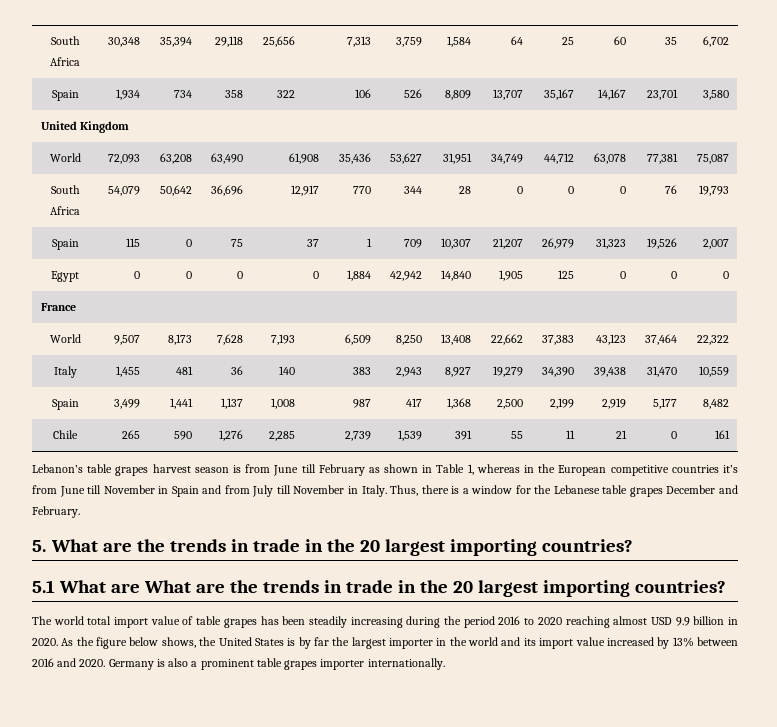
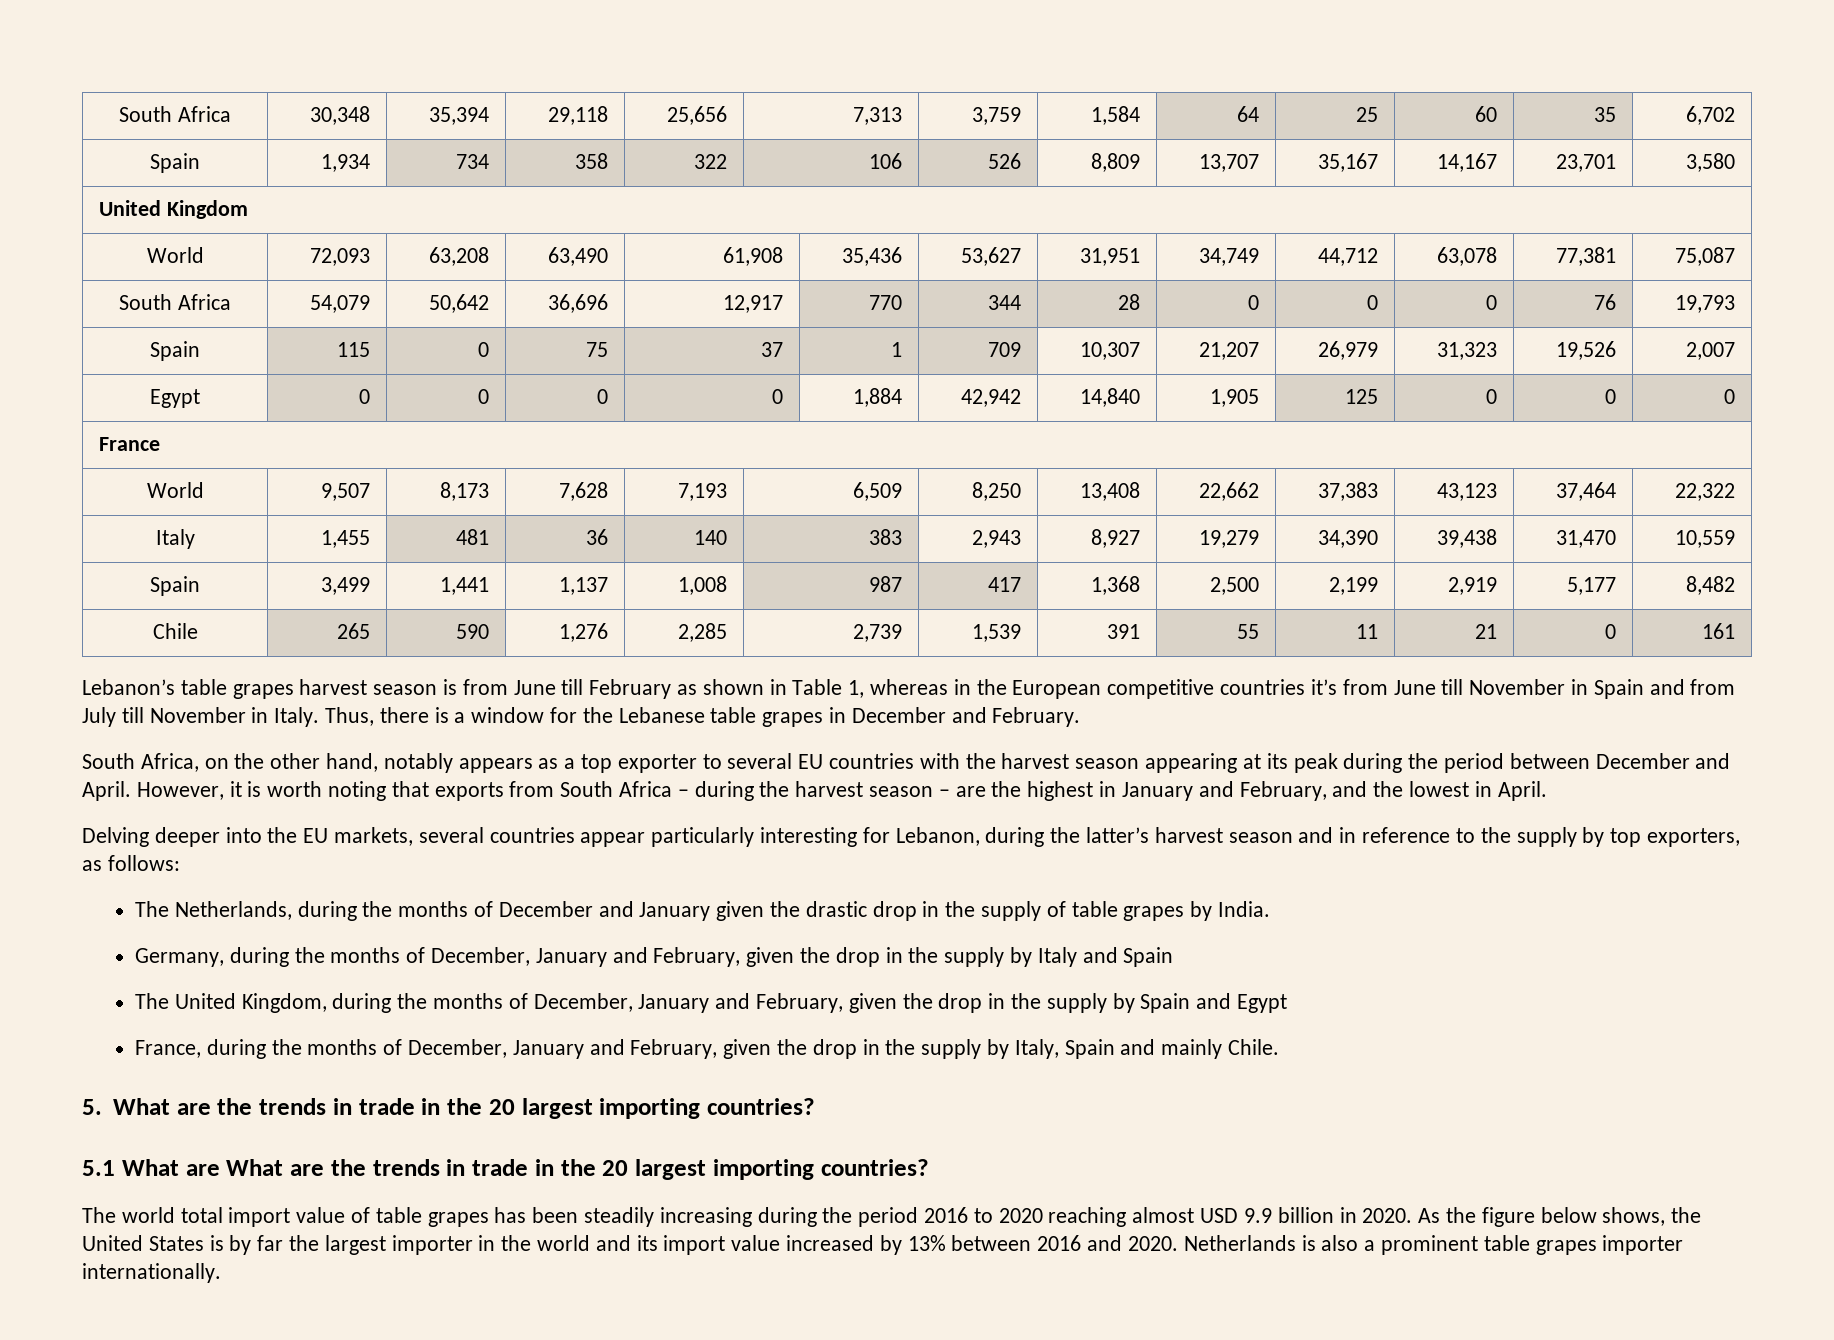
- Thus, there is a window for the Lebanese table grapes December and February.
+ Thus, there is a window for the Lebanese table grapes in December and February.
+ South Africa, on the other hand, notably appears as a top exporter to several EU countries with the harvest season appearing at its peak during the period between December and April. However, it is worth noting that exports from South Africa – during the harvest season – are the highest in January and February, and the lowest in April.
+ Delving deeper into the EU markets, several countries appear particularly interesting for Lebanon, during the latter’s harvest season and in reference to the supply by top exporters, as follows:
+ The Netherlands, during the months of December and January given the drastic drop in the supply of table grapes by India.
+ Germany, during the months of December, January and February, given the drop in the supply by Italy and Spain
+ The United Kingdom, during the months of December, January and February, given the drop in the supply by Spain and Egypt
+ France, during the months of December, January and February, given the drop in the supply by Italy, Spain and mainly Chile.
- Germany is also a prominent table grapes importer internationally.
+ Netherlands is also a prominent table grapes importer internationally.

